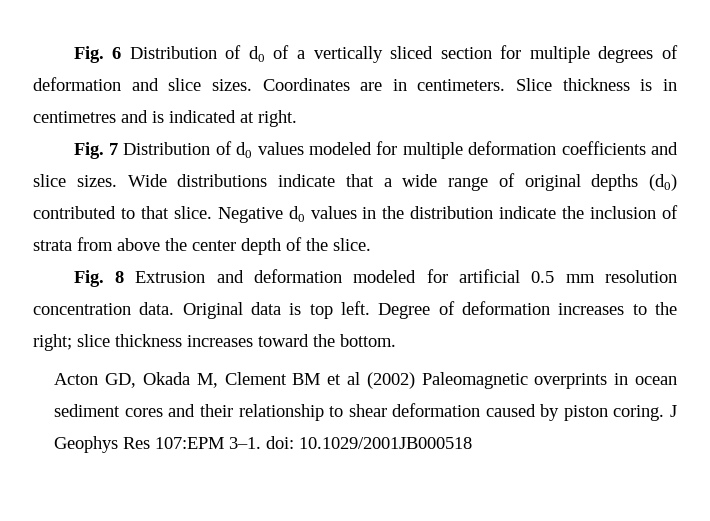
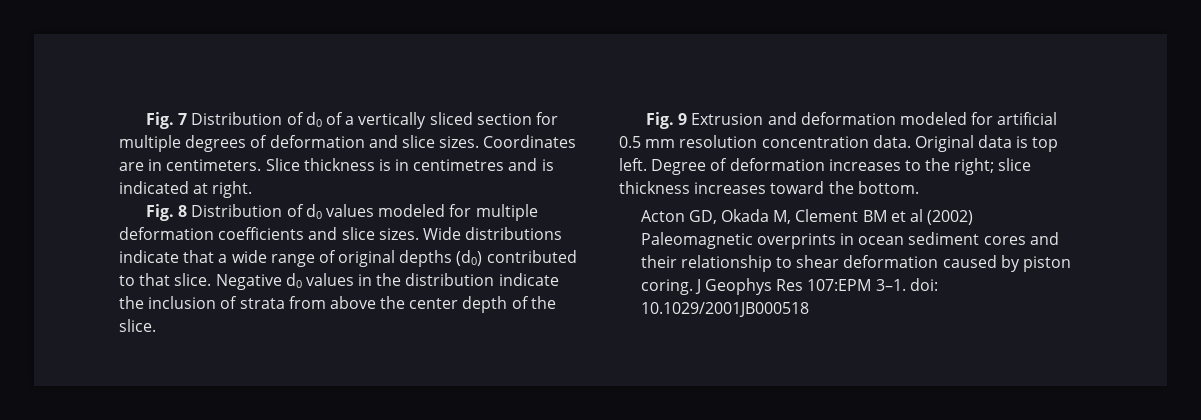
- Fig. 6 Distribution of d0 of a vertically sliced section for multiple degrees of deformation and slice sizes.
+ Fig. 7 Distribution of d0 of a vertically sliced section for multiple degrees of deformation and slice sizes.
- Fig. 7 Distribution of d0 values modeled for multiple deformation coefficients and slice sizes.
+ Fig. 8 Distribution of d0 values modeled for multiple deformation coefficients and slice sizes.
- Fig. 8 Extrusion and deformation modeled for artificial 0.5 mm resolution concentration data.
+ Fig. 9 Extrusion and deformation modeled for artificial 0.5 mm resolution concentration data.

